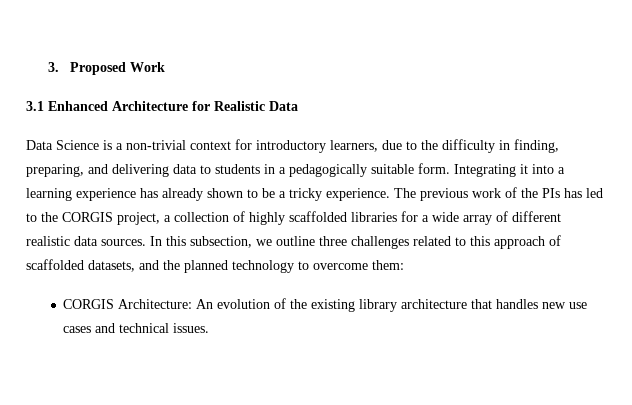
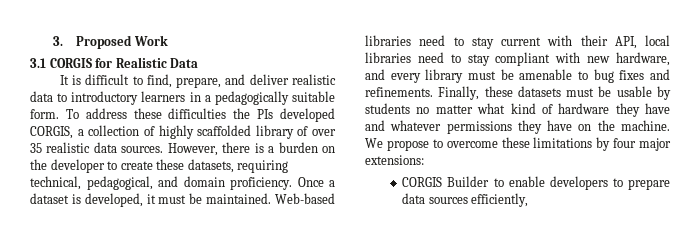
- 3.1 Enhanced Architecture for Realistic Data
+ 3.1 CORGIS for Realistic Data
- Data Science is a non-trivial context for introductory learners, due to the difficulty in finding, preparing, and delivering data to students in a pedagogically suitable form.
+ It is difficult to find, prepare, and deliver realistic data to introductory learners in a pedagogically suitable form.
- Integrating it into a learning experience has already shown to be a tricky experience. The previous work of the PIs has led to the CORGIS project, a collection of highly scaffolded libraries for a wide array of different realistic data sources. In this subsection, we outline three challenges related to this approach of scaffolded datasets, and the planned technology to overcome them:
- CORGIS Architecture: An evolution of the existing library architecture that handles new use cases and technical issues.
+ To address these difficulties the PIs developed CORGIS, a collection of highly scaffolded library of over 35 realistic data sources. However, there is a burden on the developer to create these datasets, requiring technical, pedagogical, and domain proficiency. Once a dataset is developed, it must be maintained. Web-based libraries need to stay current with their API, local libraries need to stay compliant with new hardware, and every library must be amenable to bug fixes and refinements. Finally, these datasets must be usable by students no matter what kind of hardware they have and whatever permissions they have on the machine. We propose to overcome these limitations by four major extensions:
+ CORGIS Builder to enable developers to prepare data sources efficiently,

